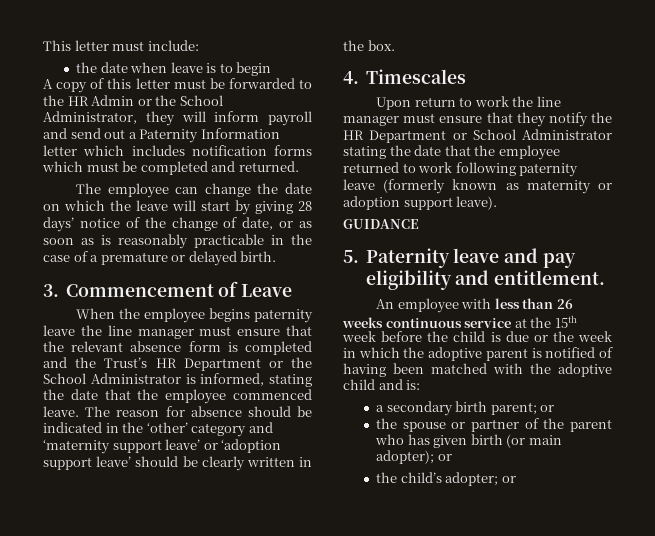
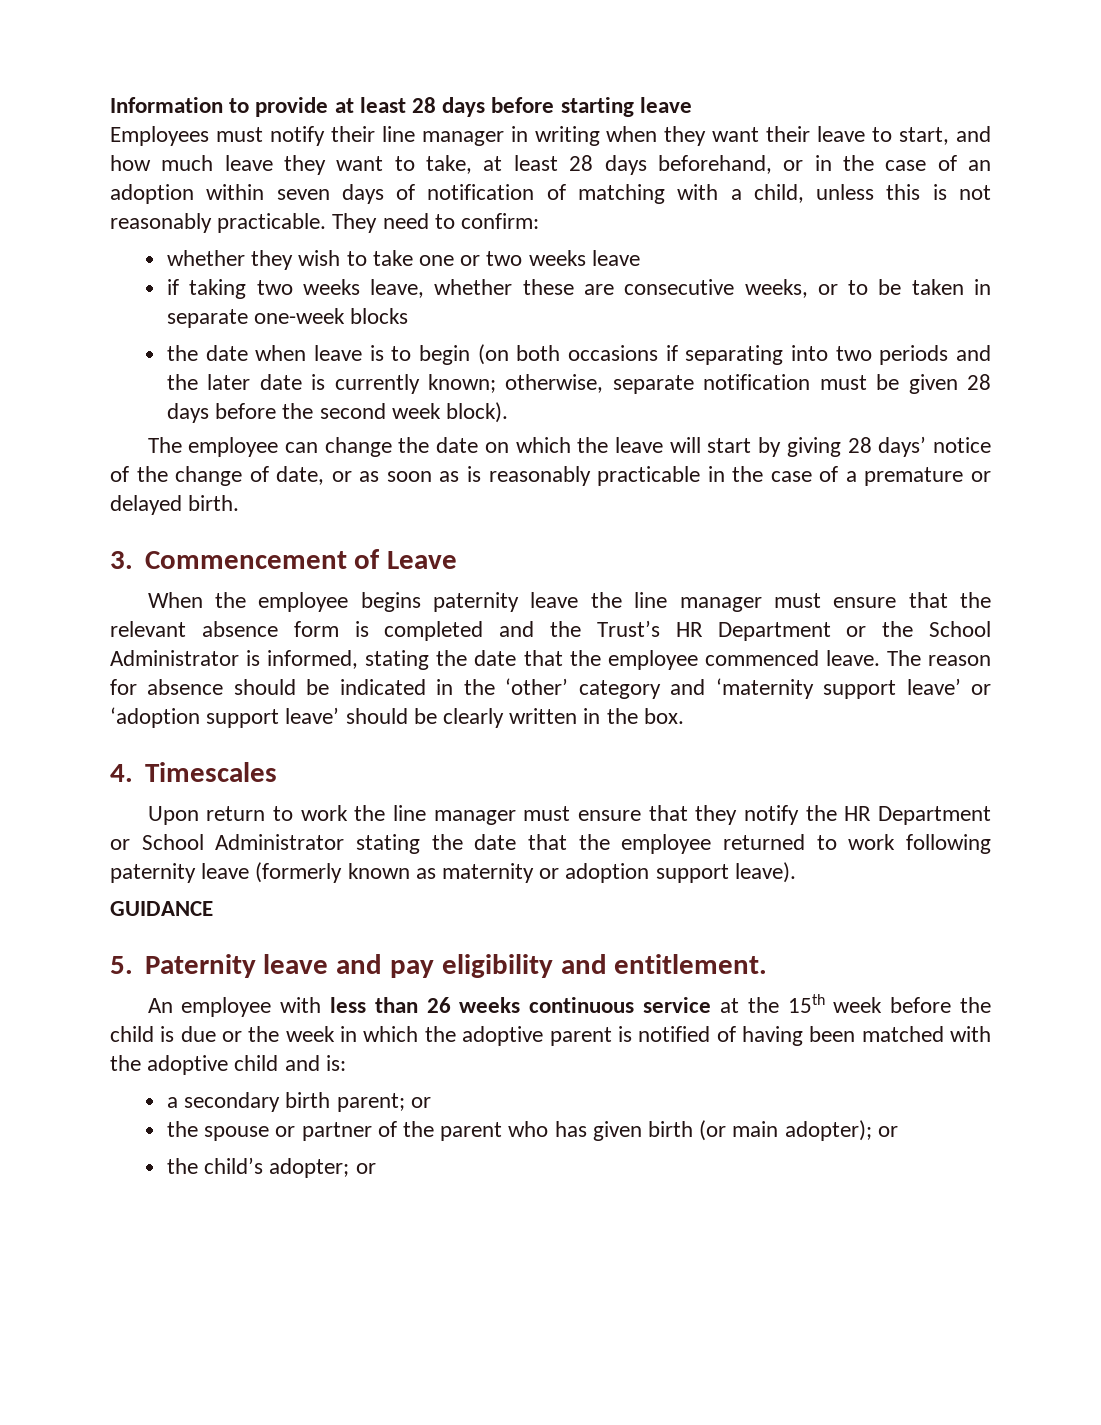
- This letter must include:
+ Information to provide at least 28 days before starting leave
+ Employees must notify their line manager in writing when they want their leave to start, and how much leave they want to take, at least 28 days beforehand, or in the case of an adoption within seven days of notification of matching with a child, unless this is not reasonably practicable. They need to confirm:
+ whether they wish to take one or two weeks leave
+ if taking two weeks leave, whether these are consecutive weeks, or to be taken in separate one-week blocks
- the date when leave is to begin
- A copy of this letter must be forwarded to the HR Admin or the School Administrator, they will inform payroll and send out a Paternity Information letter which includes notification forms which must be completed and returned.
+ the date when leave is to begin (on both occasions if separating into two periods and the later date is currently known; otherwise, separate notification must be given 28 days before the second week block).

